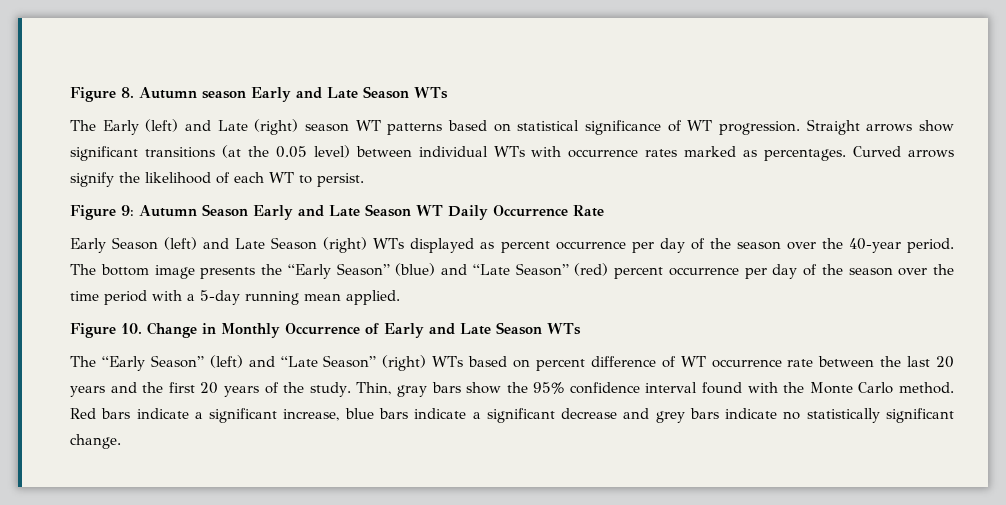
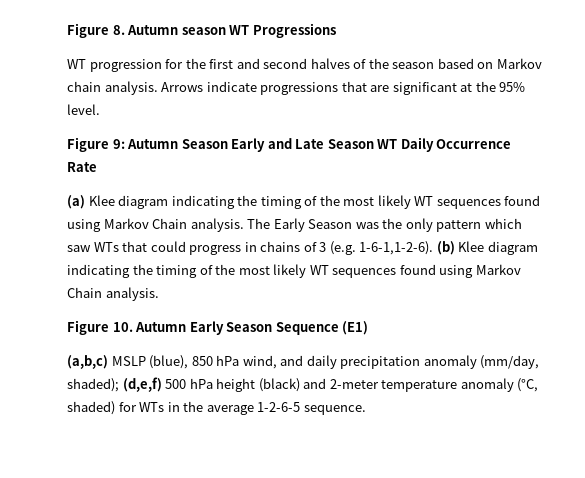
- Figure 8. Autumn season Early and Late Season WTs
- The Early (left) and Late (right) season WT patterns based on statistical significance of WT progression. Straight arrows show significant transitions (at the 0.05 level) between individual WTs with occurrence rates marked as percentages. Curved arrows signify the likelihood of each WT to persist.
+ Figure 8. Autumn season WT Progressions
+ WT progression for the first and second halves of the season based on Markov chain analysis. Arrows indicate progressions that are significant at the 95% level.
- Early Season (left) and Late Season (right) WTs displayed as percent occurrence per day of the season over the 40-year period. The bottom image presents the “Early Season” (blue) and “Late Season” (red) percent occurrence per day of the season over the time period with a 5-day running mean applied.
- Figure 10. Change in Monthly Occurrence of Early and Late Season WTs
- The “Early Season” (left) and “Late Season” (right) WTs based on percent difference of WT occurrence rate between the last 20 years and the first 20 years of the study. Thin, gray bars show the 95% confidence interval found with the Monte Carlo method. Red bars indicate a significant increase, blue bars indicate a significant decrease and grey bars indicate no statistically significant change.
+ (a) Klee diagram indicating the timing of the most likely WT sequences found using Markov Chain analysis. The Early Season was the only pattern which saw WTs that could progress in chains of 3 (e.g. 1-6-1,1-2-6). (b) Klee diagram indicating the timing of the most likely WT sequences found using Markov Chain analysis.
+ Figure 10. Autumn Early Season Sequence (E1)
+ (a,b,c) MSLP (blue), 850 hPa wind, and daily precipitation anomaly (mm/day, shaded); (d,e,f) 500 hPa height (black) and 2-meter temperature anomaly (°C, shaded) for WTs in the average 1-2-6-5 sequence.

